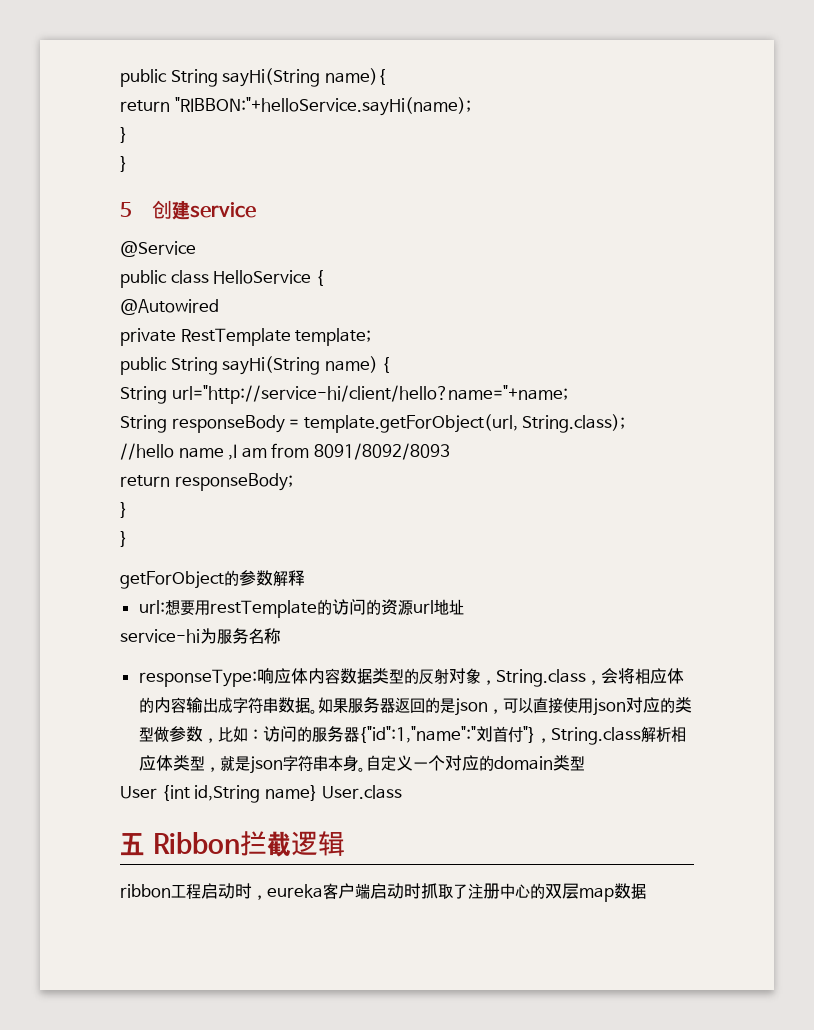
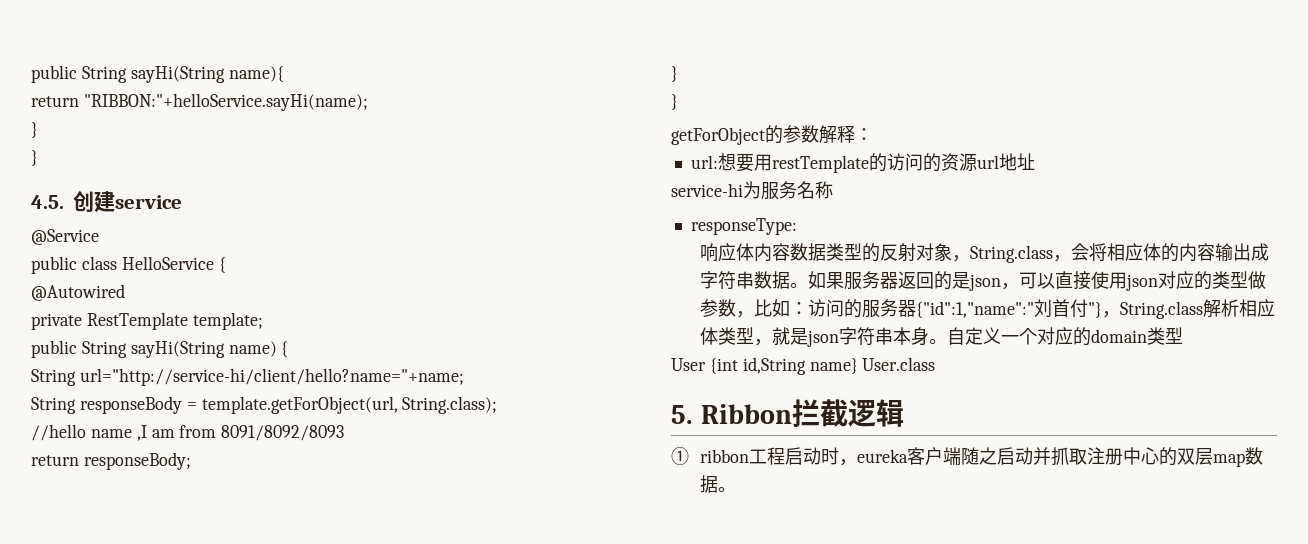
- 5创建service
+ 4.5.创建service
- getForObject的参数解释
+ getForObject的参数解释：
- responseType:响应体内容数据类型的反射对象，String.class，会将相应体的内容输出成字符串数据。
+ responseType:
+ 响应体内容数据类型的反射对象，String.class，会将相应体的内容输出成字符串数据。
- 五Ribbon拦截逻辑
+ 5. Ribbon拦截逻辑
- ribbon工程启动时，eureka客户端启动时抓取了注册中心的双层map数据
+ ① ribbon工程启动时，eureka客户端随之启动并抓取注册中心的双层map数据。

